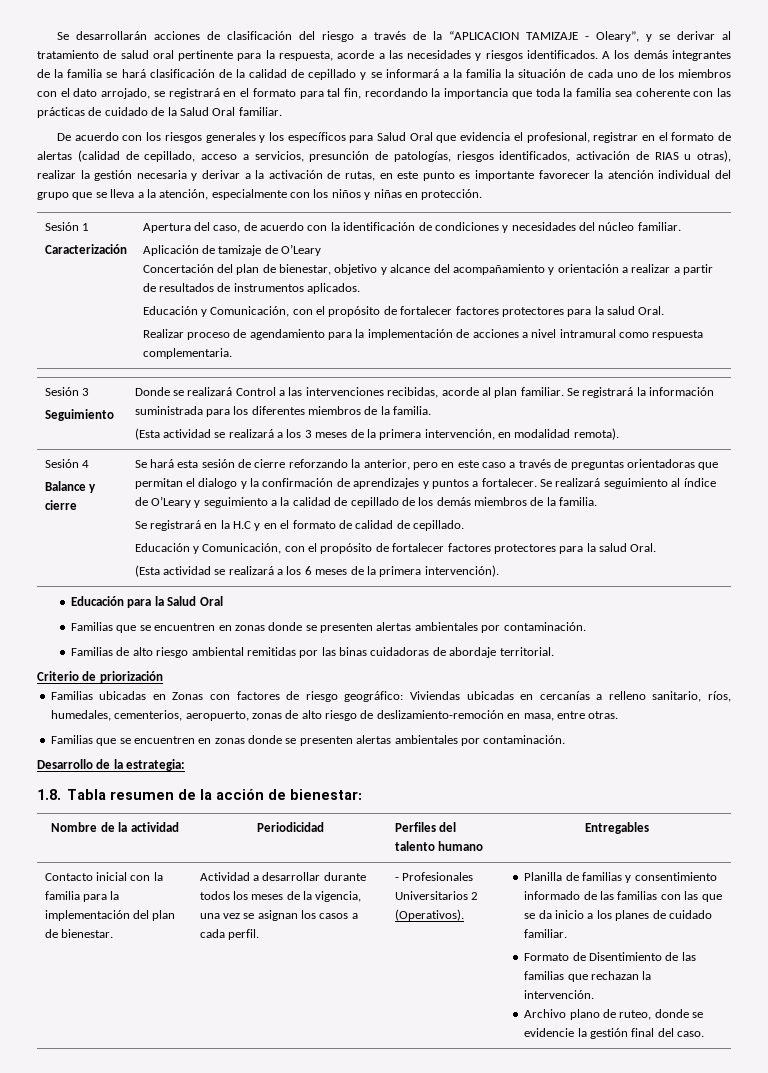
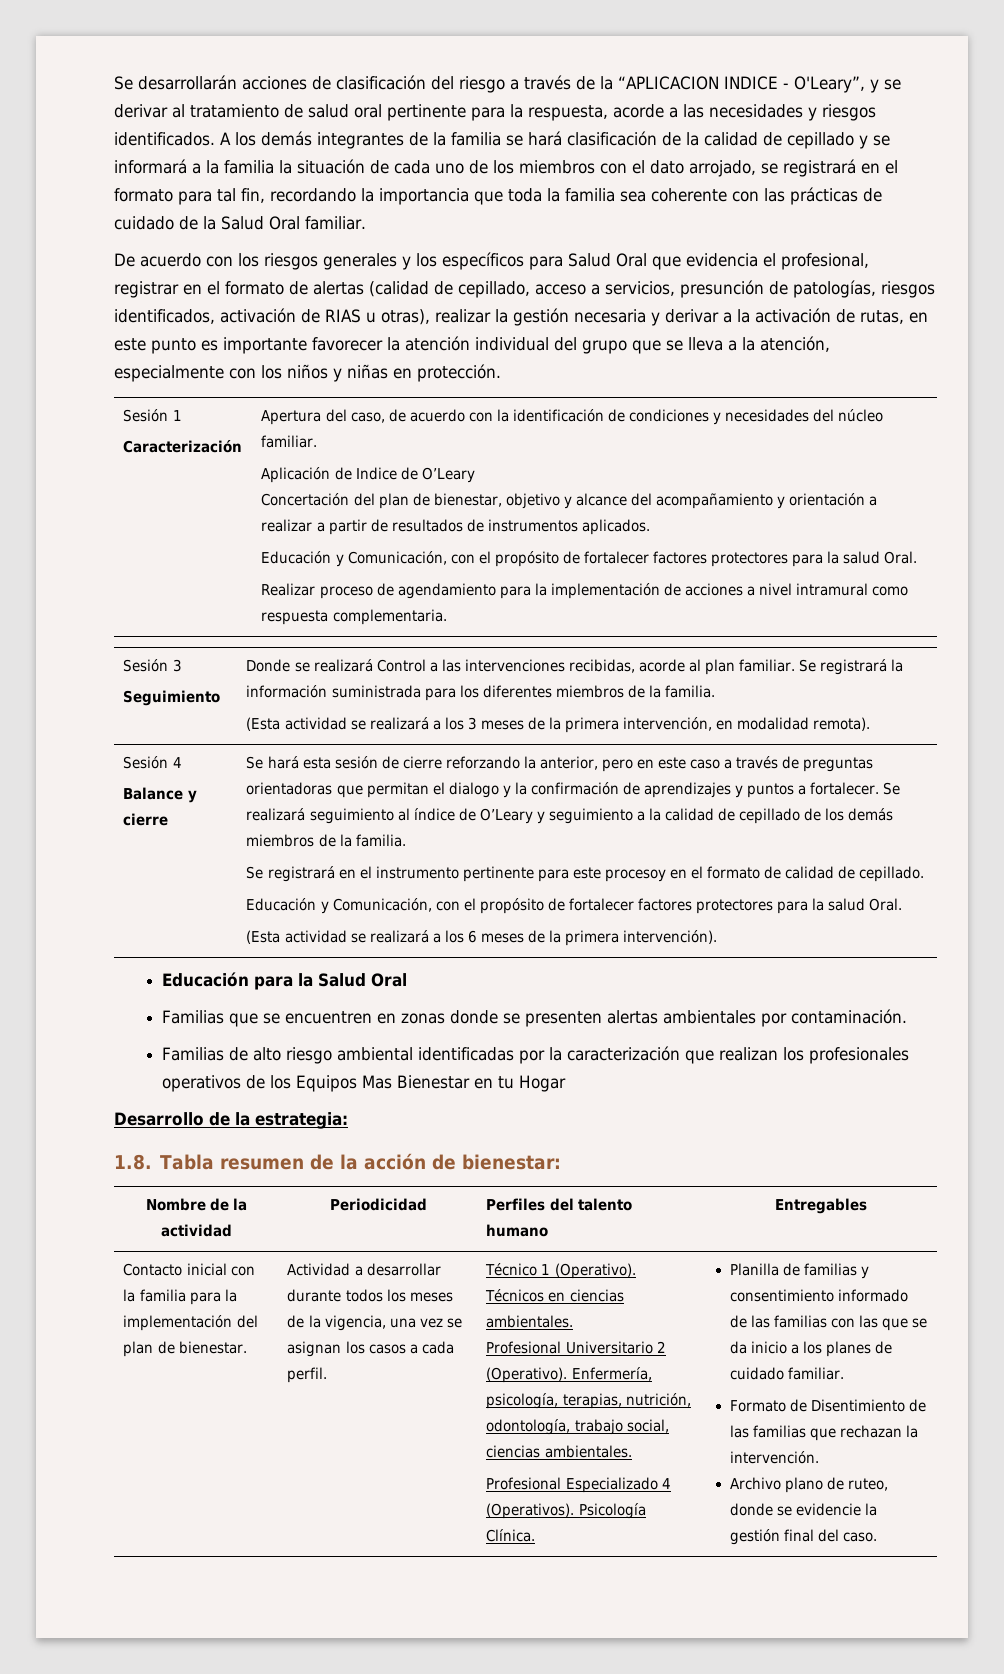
- Se desarrollarán acciones de clasificación del riesgo a través de la “APLICACION TAMIZAJE - Oleary”, y se derivar al tratamiento de salud oral pertinente para la respuesta, acorde a las necesidades y riesgos identificados.
+ Se desarrollarán acciones de clasificación del riesgo a través de la “APLICACION INDICE - O'Leary”, y se derivar al tratamiento de salud oral pertinente para la respuesta, acorde a las necesidades y riesgos identificados.
- Aplicación de tamizaje de O’Leary
+ Aplicación de Indice de O’Leary
- Se registrará en la H.C y en el formato de calidad de cepillado.
+ Se registrará en el instrumento pertinente para este procesoy en el formato de calidad de cepillado.
- Familias de alto riesgo ambiental remitidas por las binas cuidadoras de abordaje territorial.
- Criterio de priorización
- Familias ubicadas en Zonas con factores de riesgo geográfico: Viviendas ubicadas en cercanías a relleno sanitario, ríos, humedales, cementerios, aeropuerto, zonas de alto riesgo de deslizamiento-remoción en masa, entre otras.
- Familias que se encuentren en zonas donde se presenten alertas ambientales por contaminación.
+ Familias de alto riesgo ambiental identificadas por la caracterización que realizan los profesionales operativos de los Equipos Mas Bienestar en tu Hogar
- - Profesionales Universitarios 2 (Operativos).
+ Técnico 1 (Operativo). Técnicos en ciencias ambientales.
+ Profesional Universitario 2 (Operativo). Enfermería, psicología, terapias, nutrición, odontología, trabajo social, ciencias ambientales.
+ Profesional Especializado 4 (Operativos). Psicología Clínica.

